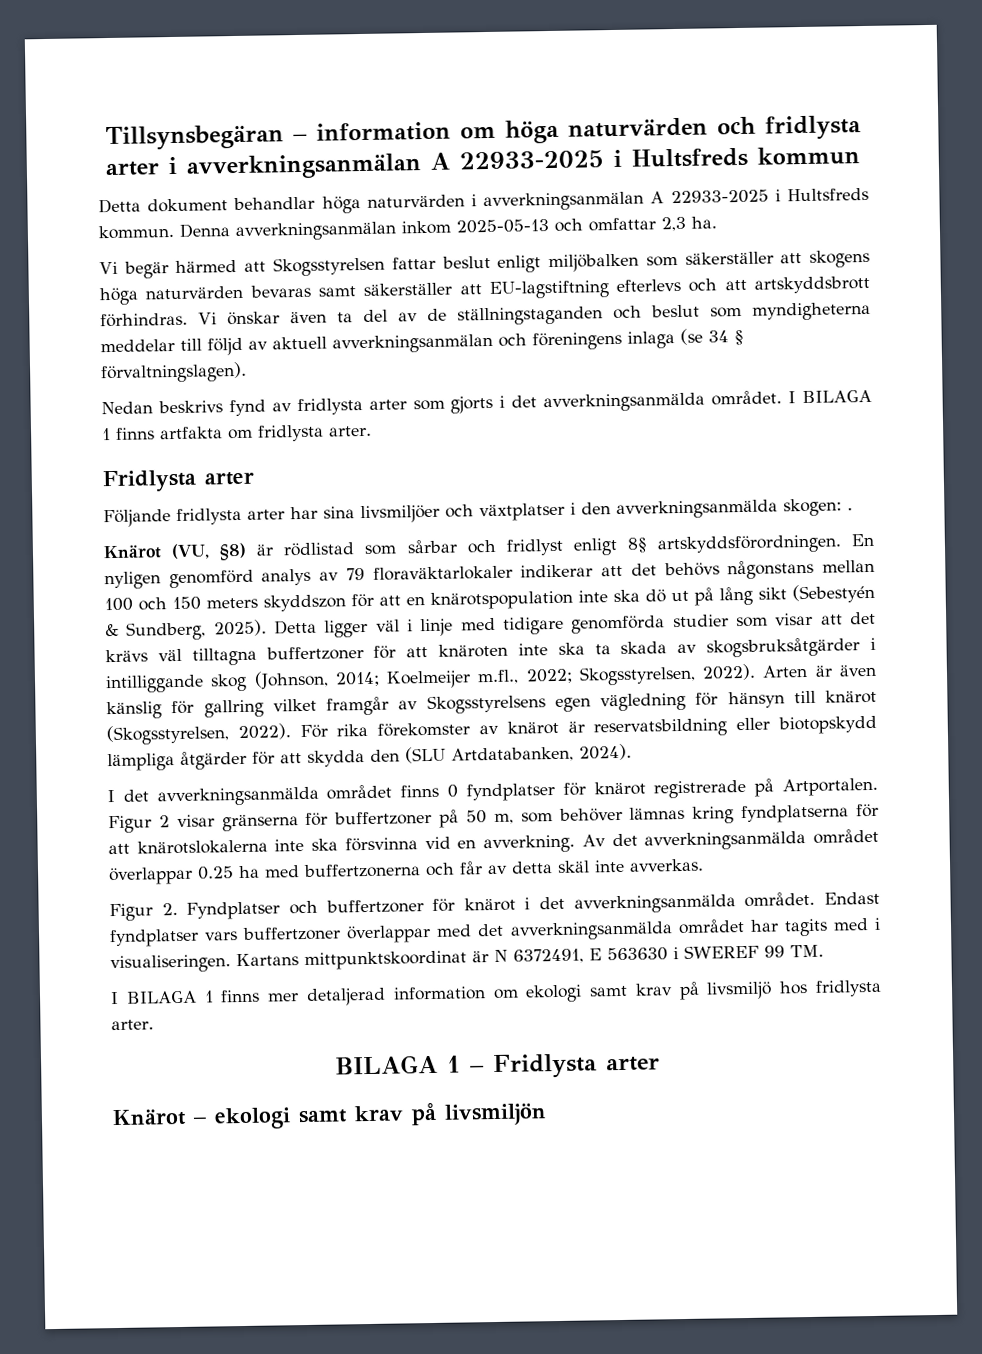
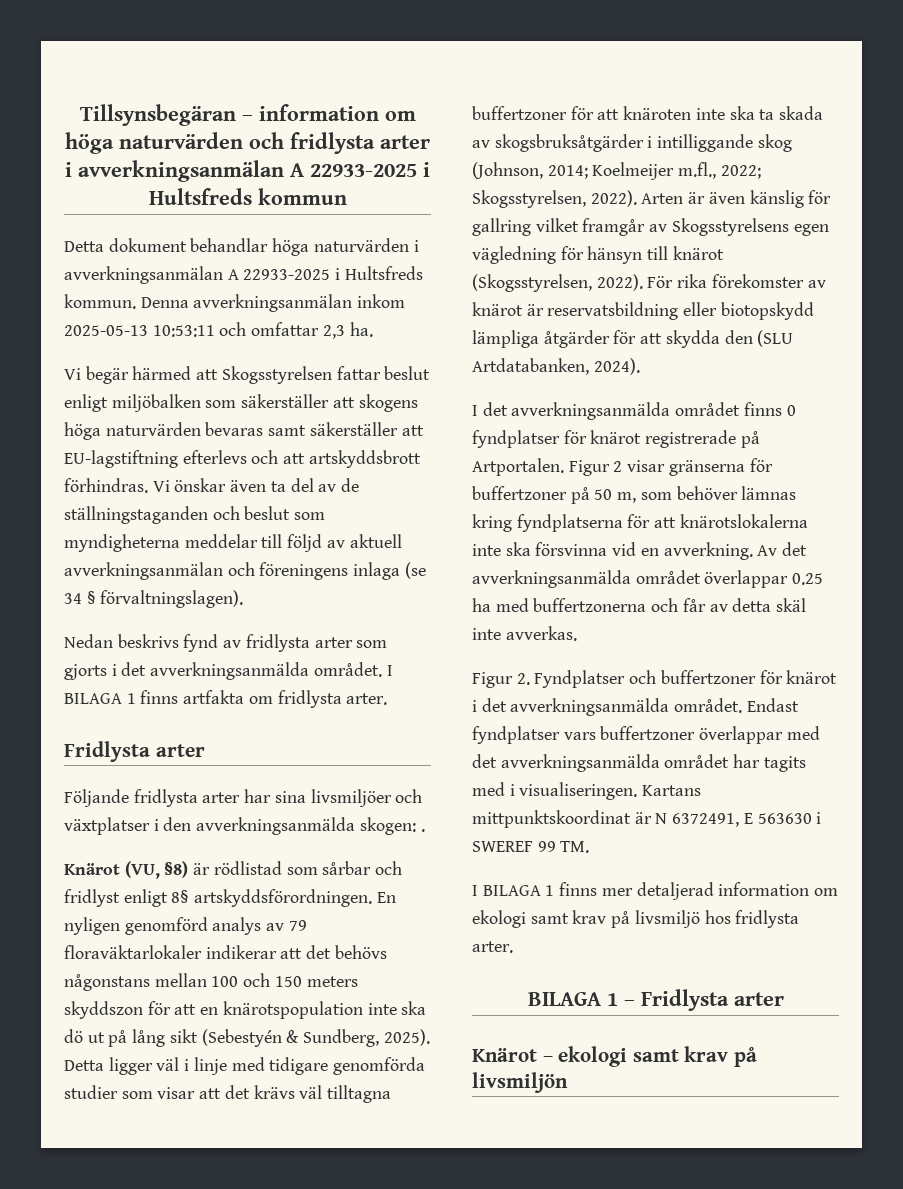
- Denna avverkningsanmälan inkom 2025-05-13 och omfattar 2,3 ha.
+ Denna avverkningsanmälan inkom 2025-05-13 10:53:11 och omfattar 2,3 ha.

